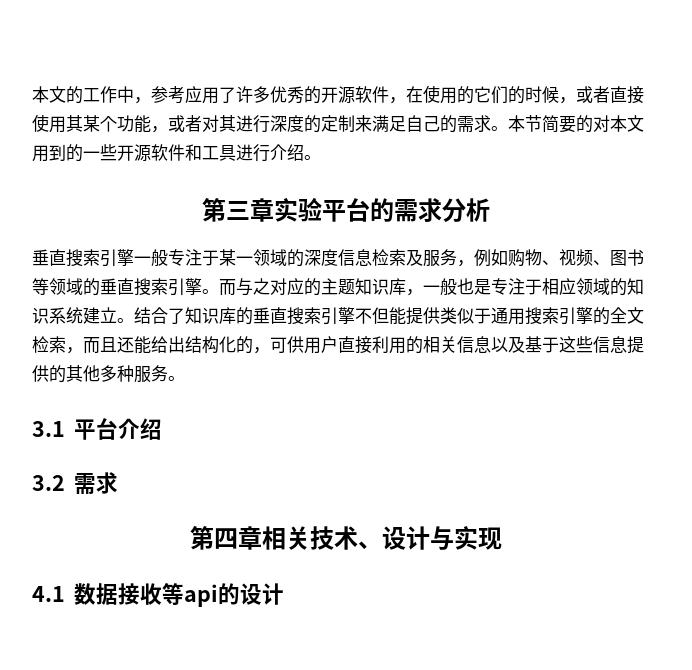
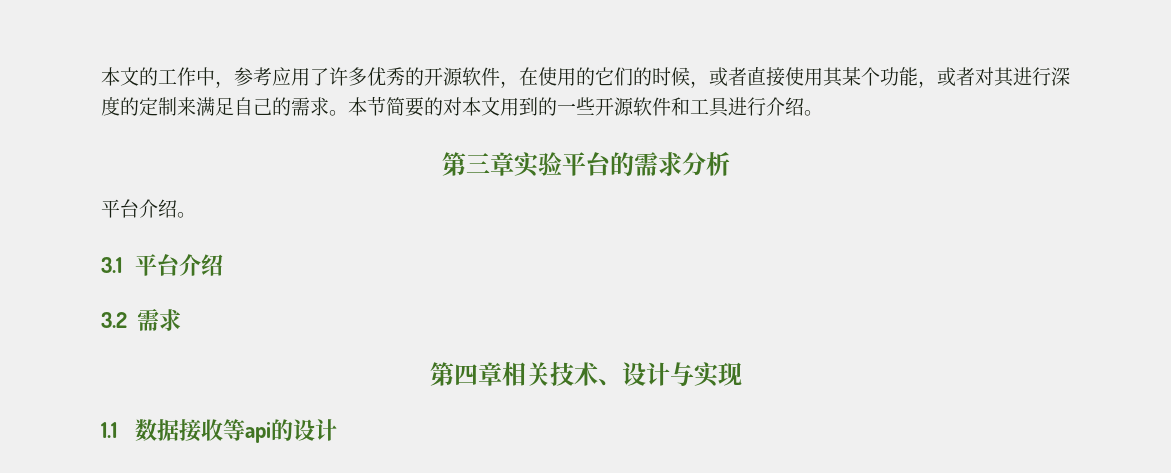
- 垂直搜索引擎一般专注于某一领域的深度信息检索及服务，例如购物、视频、图书等领域的垂直搜索引擎。而与之对应的主题知识库，一般也是专注于相应领域的知识系统建立。结合了知识库的垂直搜索引擎不但能提供类似于通用搜索引擎的全文检索，而且还能给出结构化的，可供用户直接利用的相关信息以及基于这些信息提供的其他多种服务。
+ 平台介绍。
- 4.1数据接收等api的设计
+ 1.1数据接收等api的设计

